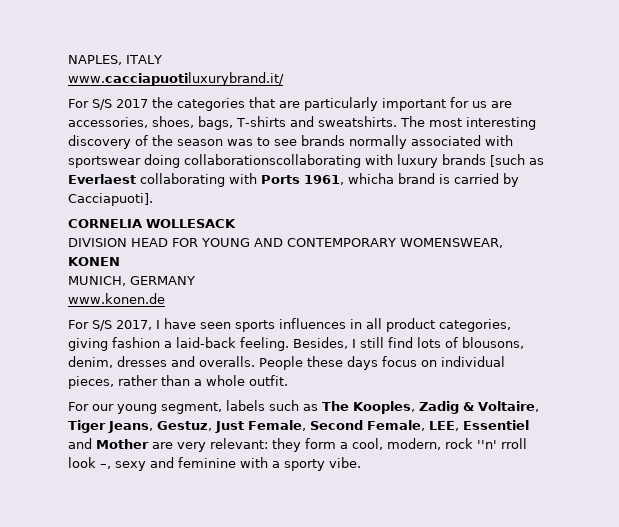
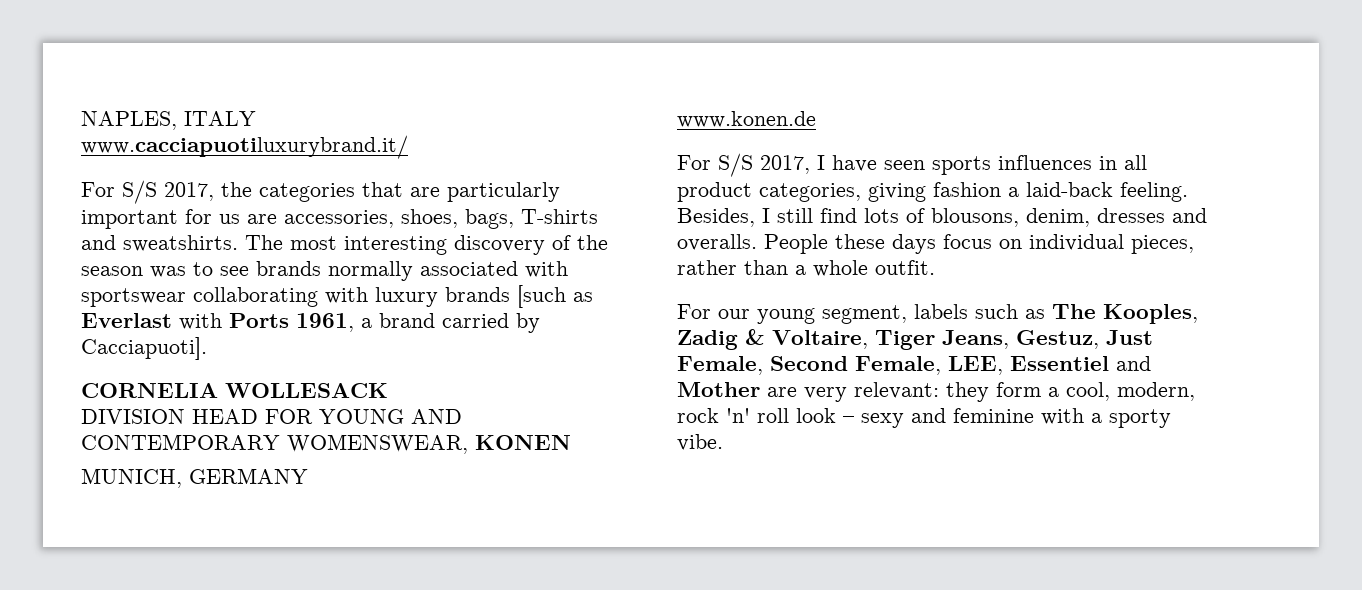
- For S/S 2017 the categories that are particularly important for us are accessories, shoes, bags, T-shirts and sweatshirts.
+ For S/S 2017, the categories that are particularly important for us are accessories, shoes, bags, T-shirts and sweatshirts.
- The most interesting discovery of the season was to see brands normally associated with sportswear doing collaborationscollaborating with luxury brands [such as Everlaest collaborating with Ports 1961, whicha brand is carried by Cacciapuoti].
+ The most interesting discovery of the season was to see brands normally associated with sportswear collaborating with luxury brands [such as Everlast with Ports 1961, a brand carried by Cacciapuoti].
- For our young segment, labels such as The Kooples, Zadig & Voltaire, Tiger Jeans, Gestuz, Just Female, Second Female, LEE, Essentiel and Mother are very relevant: they form a cool, modern, rock ''n' rroll look –, sexy and feminine with a sporty vibe.
+ For our young segment, labels such as The Kooples, Zadig & Voltaire, Tiger Jeans, Gestuz, Just Female, Second Female, LEE, Essentiel and Mother are very relevant: they form a cool, modern, rock 'n' roll look – sexy and feminine with a sporty vibe.

